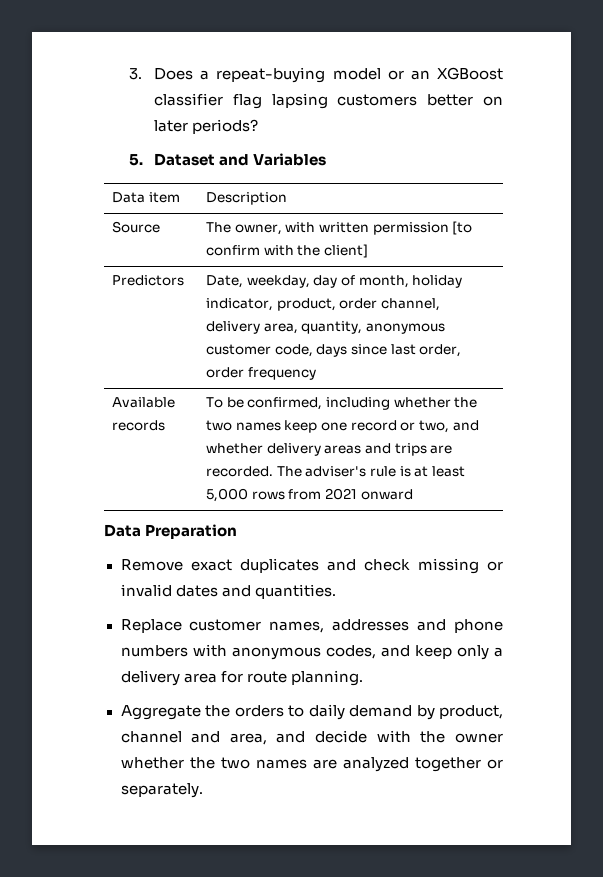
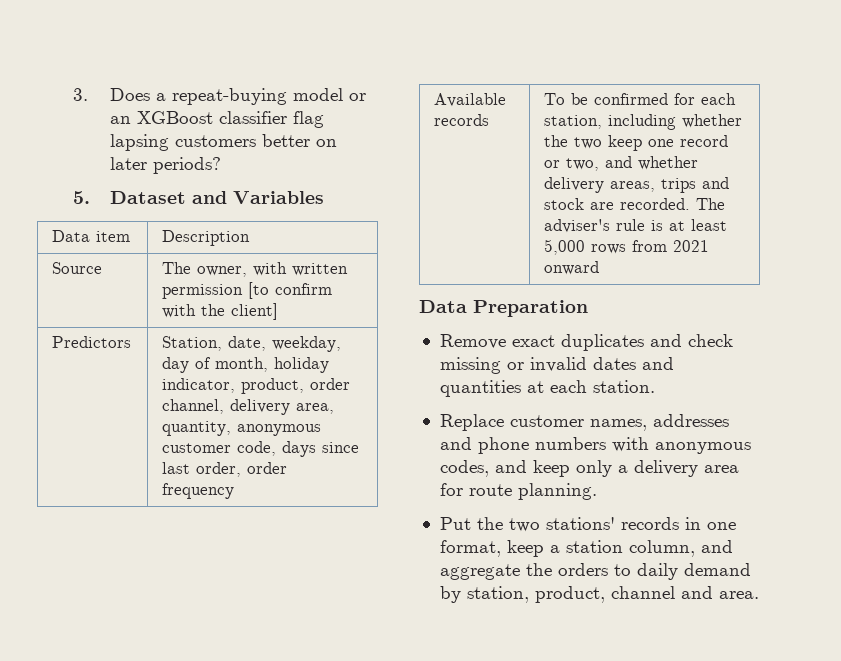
- Predictors | Date, weekday, day of month, holiday indicator, product, order channel, delivery area, quantity, anonymous customer code, days since last order, order frequency
+ Predictors | Station, date, weekday, day of month, holiday indicator, product, order channel, delivery area, quantity, anonymous customer code, days since last order, order frequency
- Available records | To be confirmed, including whether the two names keep one record or two, and whether delivery areas and trips are recorded. The adviser's rule is at least 5,000 rows from 2021 onward
+ Available records | To be confirmed for each station, including whether the two keep one record or two, and whether delivery areas, trips and stock are recorded. The adviser's rule is at least 5,000 rows from 2021 onward
- Remove exact duplicates and check missing or invalid dates and quantities.
+ Remove exact duplicates and check missing or invalid dates and quantities at each station.
- Aggregate the orders to daily demand by product, channel and area, and decide with the owner whether the two names are analyzed together or separately.
+ Put the two stations' records in one format, keep a station column, and aggregate the orders to daily demand by station, product, channel and area.

